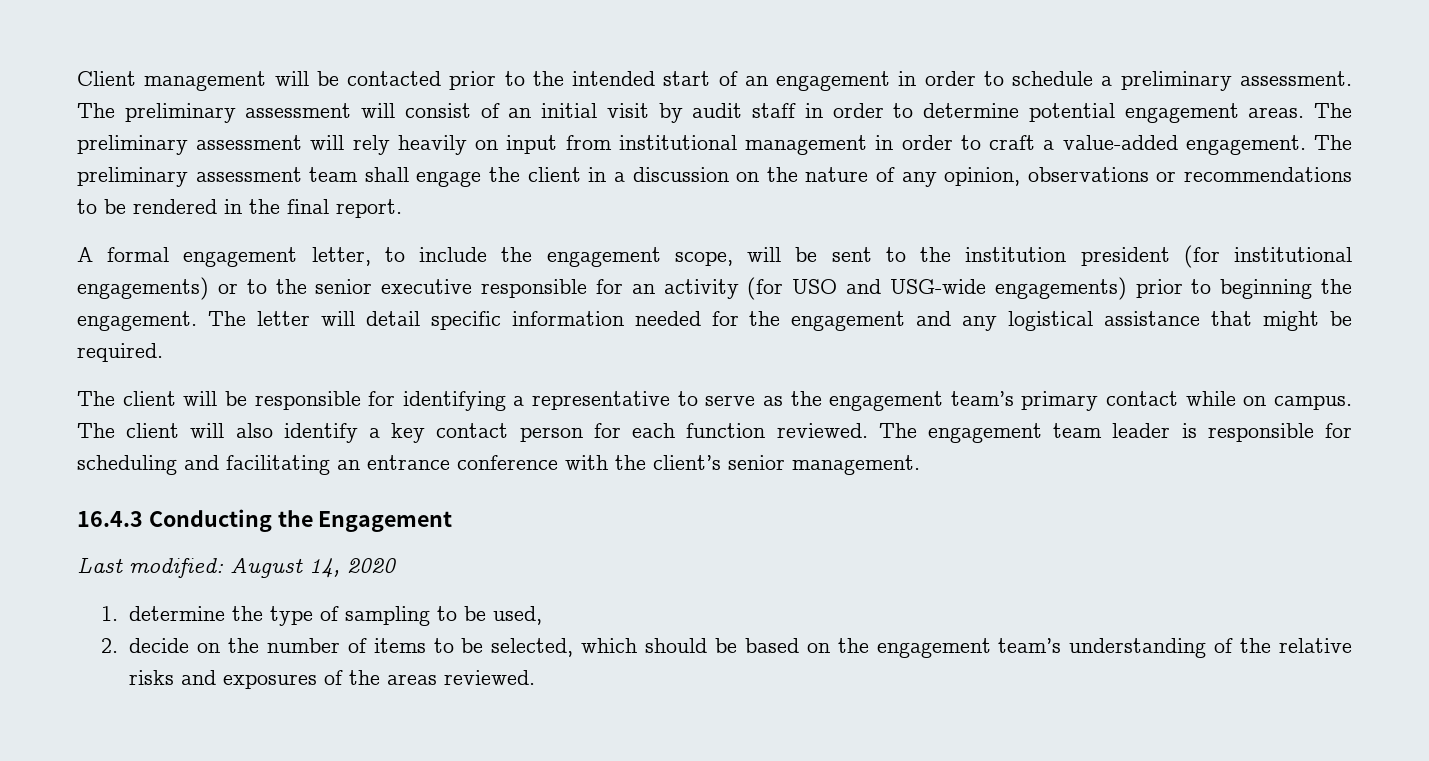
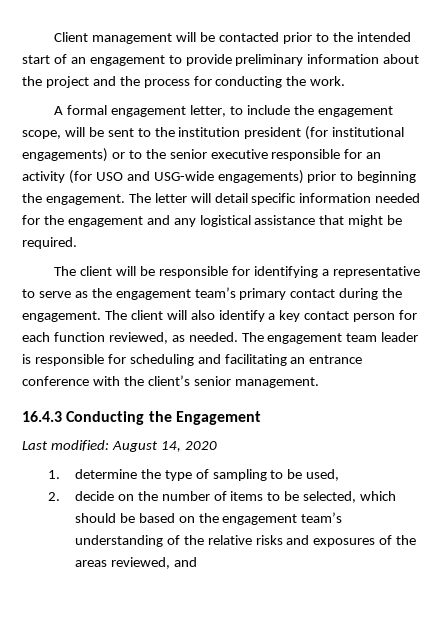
- Client management will be contacted prior to the intended start of an engagement in order to schedule a preliminary assessment. The preliminary assessment will consist of an initial visit by audit staff in order to determine potential engagement areas. The preliminary assessment will rely heavily on input from institutional management in order to craft a value-added engagement. The preliminary assessment team shall engage the client in a discussion on the nature of any opinion, observations or recommendations to be rendered in the final report.
+ Client management will be contacted prior to the intended start of an engagement to provide preliminary information about the project and the process for conducting the work.
- The client will be responsible for identifying a representative to serve as the engagement team’s primary contact while on campus.
+ The client will be responsible for identifying a representative to serve as the engagement team’s primary contact during the engagement.
- The client will also identify a key contact person for each function reviewed.
+ The client will also identify a key contact person for each function reviewed, as needed.
- 2. decide on the number of items to be selected, which should be based on the engagement team’s understanding of the relative risks and exposures of the areas reviewed.
+ 2. decide on the number of items to be selected, which should be based on the engagement team’s understanding of the relative risks and exposures of the areas reviewed, and

